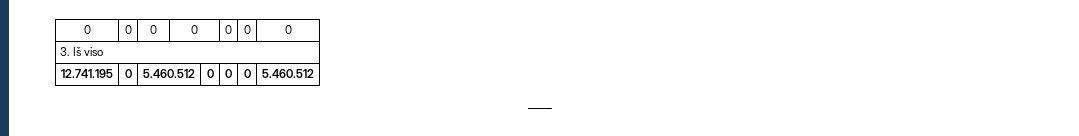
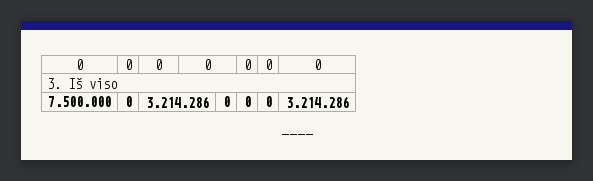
- 12.741.195 | 0 | 5.460.512 | 0 | 0 | 0 | 5.460.512
+ 7.500.000 | 0 | 3.214.286 | 0 | 0 | 0 | 3.214.286

